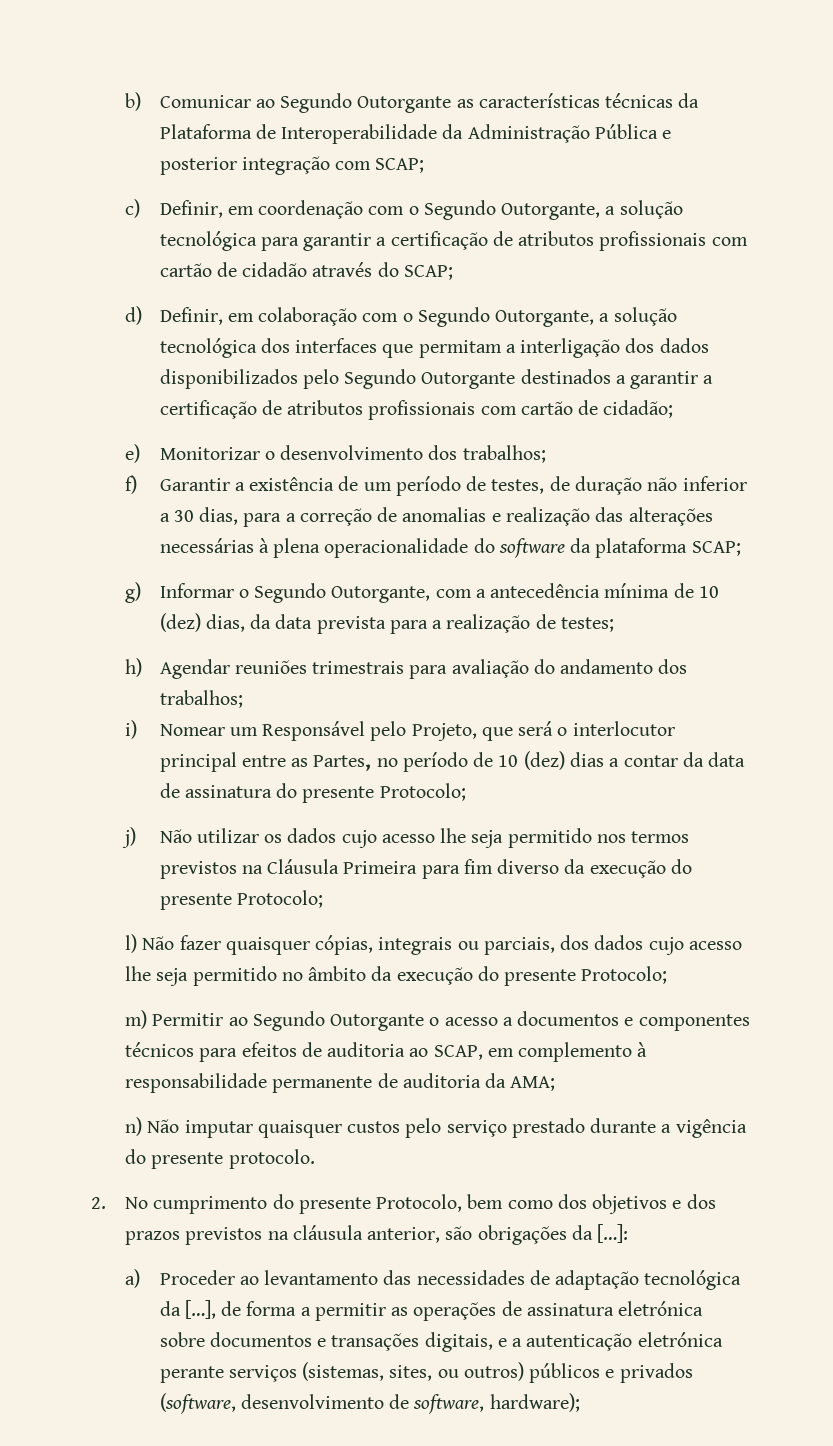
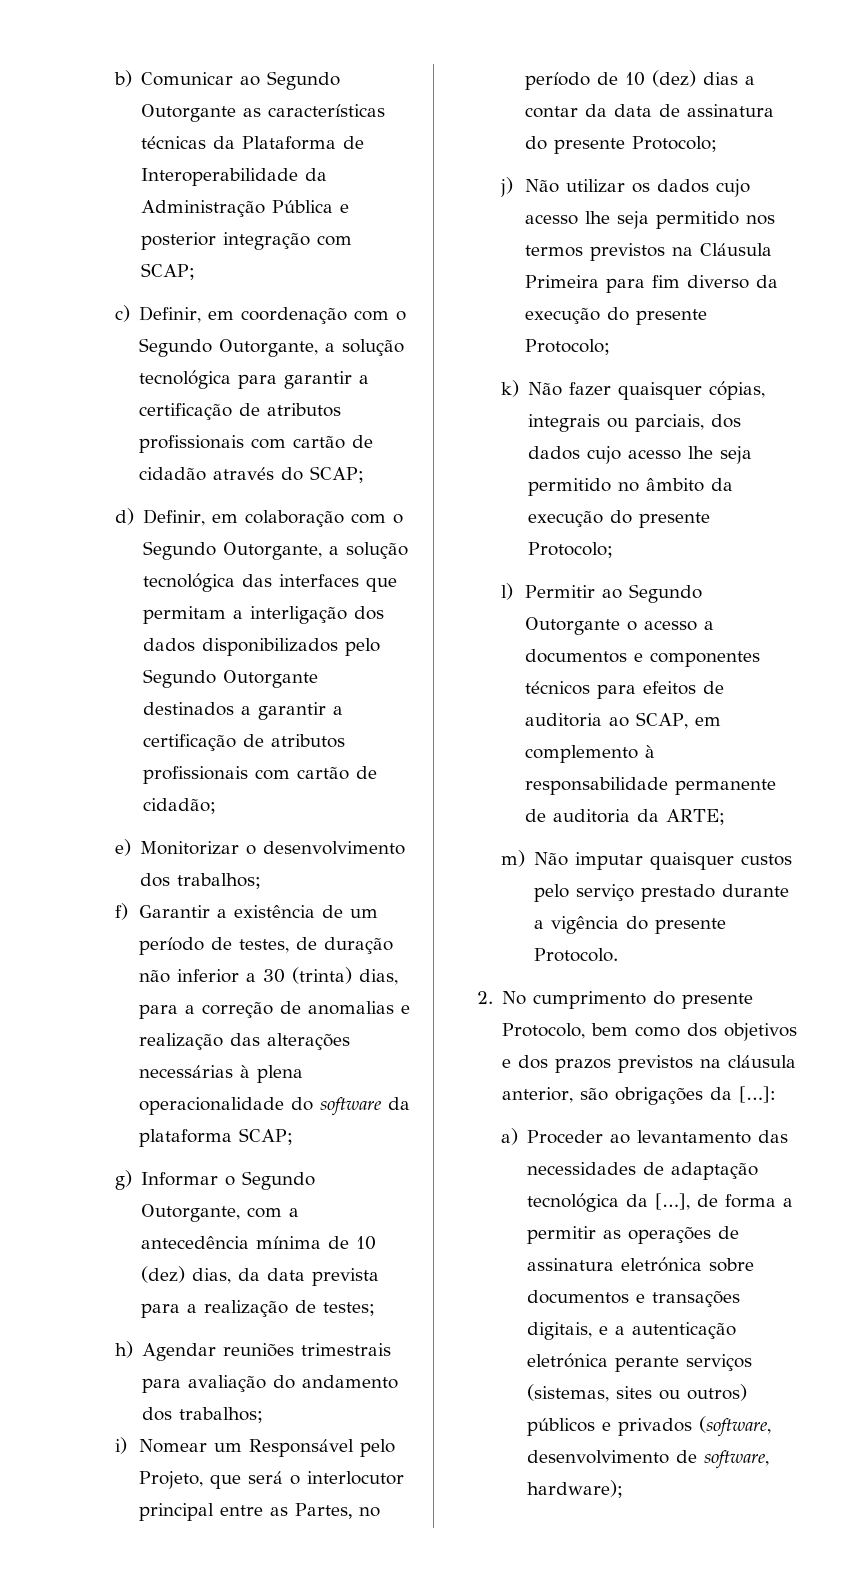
- d) Definir, em colaboração com o Segundo Outorgante, a solução tecnológica dos interfaces que permitam a interligação dos dados disponibilizados pelo Segundo Outorgante destinados a garantir a certificação de atributos profissionais com cartão de cidadão;
+ d) Definir, em colaboração com o Segundo Outorgante, a solução tecnológica das interfaces que permitam a interligação dos dados disponibilizados pelo Segundo Outorgante destinados a garantir a certificação de atributos profissionais com cartão de cidadão;
- f) Garantir a existência de um período de testes, de duração não inferior a 30 dias, para a correção de anomalias e realização das alterações necessárias à plena operacionalidade do software da plataforma SCAP;
+ f) Garantir a existência de um período de testes, de duração não inferior a 30 (trinta) dias, para a correção de anomalias e realização das alterações necessárias à plena operacionalidade do software da plataforma SCAP;
- l) Não fazer quaisquer cópias, integrais ou parciais, dos dados cujo acesso lhe seja permitido no âmbito da execução do presente Protocolo;
+ k) Não fazer quaisquer cópias, integrais ou parciais, dos dados cujo acesso lhe seja permitido no âmbito da execução do presente Protocolo;
- m) Permitir ao Segundo Outorgante o acesso a documentos e componentes técnicos para efeitos de auditoria ao SCAP, em complemento à responsabilidade permanente de auditoria da AMA;
- n) Não imputar quaisquer custos pelo serviço prestado durante a vigência do presente protocolo.
+ l) Permitir ao Segundo Outorgante o acesso a documentos e componentes técnicos para efeitos de auditoria ao SCAP, em complemento à responsabilidade permanente de auditoria da ARTE;
+ m) Não imputar quaisquer custos pelo serviço prestado durante a vigência do presente Protocolo.
- a) Proceder ao levantamento das necessidades de adaptação tecnológica da […], de forma a permitir as operações de assinatura eletrónica sobre documentos e transações digitais, e a autenticação eletrónica perante serviços (sistemas, sites, ou outros) públicos e privados (software, desenvolvimento de software, hardware);
+ a) Proceder ao levantamento das necessidades de adaptação tecnológica da […], de forma a permitir as operações de assinatura eletrónica sobre documentos e transações digitais, e a autenticação eletrónica perante serviços (sistemas, sites ou outros) públicos e privados (software, desenvolvimento de software, hardware);

